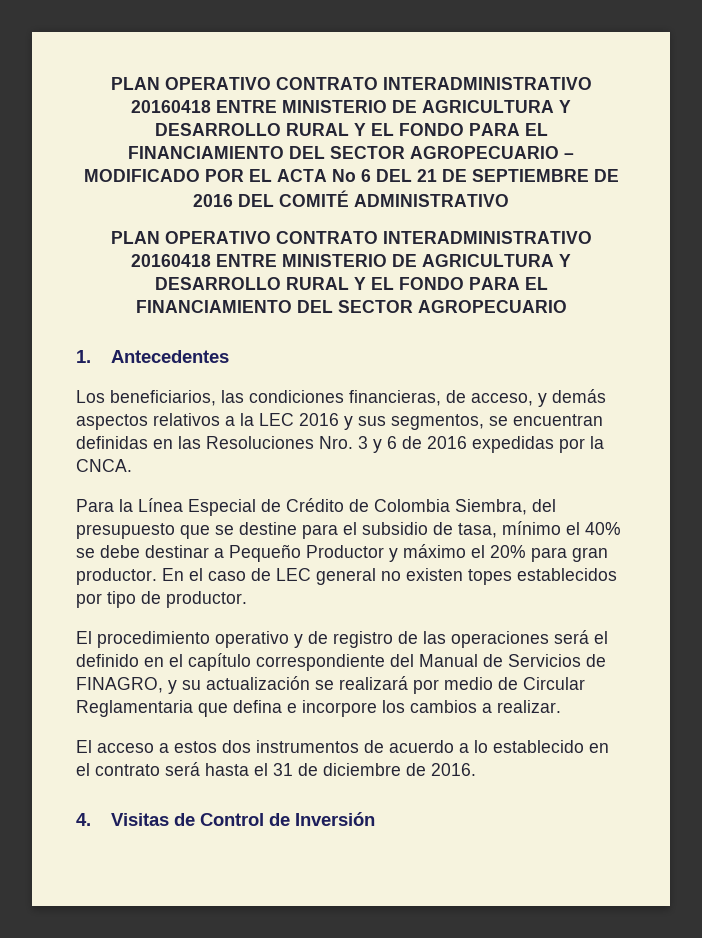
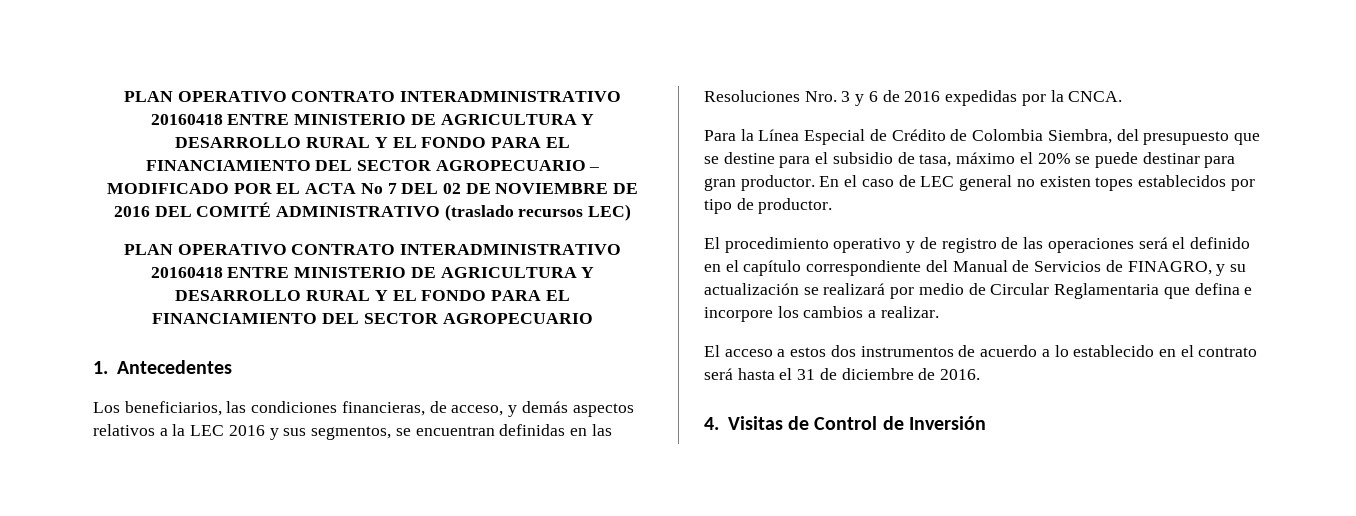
- PLAN OPERATIVO CONTRATO INTERADMINISTRATIVO 20160418 ENTRE MINISTERIO DE AGRICULTURA Y DESARROLLO RURAL Y EL FONDO PARA EL FINANCIAMIENTO DEL SECTOR AGROPECUARIO – MODIFICADO POR EL ACTA No 6 DEL 21 DE SEPTIEMBRE DE 2016 DEL COMITÉ ADMINISTRATIVO
+ PLAN OPERATIVO CONTRATO INTERADMINISTRATIVO 20160418 ENTRE MINISTERIO DE AGRICULTURA Y DESARROLLO RURAL Y EL FONDO PARA EL FINANCIAMIENTO DEL SECTOR AGROPECUARIO – MODIFICADO POR EL ACTA No 7 DEL 02 DE NOVIEMBRE DE 2016 DEL COMITÉ ADMINISTRATIVO (traslado recursos LEC)
- Para la Línea Especial de Crédito de Colombia Siembra, del presupuesto que se destine para el subsidio de tasa, mínimo el 40% se debe destinar a Pequeño Productor y máximo el 20% para gran productor.
+ Para la Línea Especial de Crédito de Colombia Siembra, del presupuesto que se destine para el subsidio de tasa, máximo el 20% se puede destinar para gran productor.

